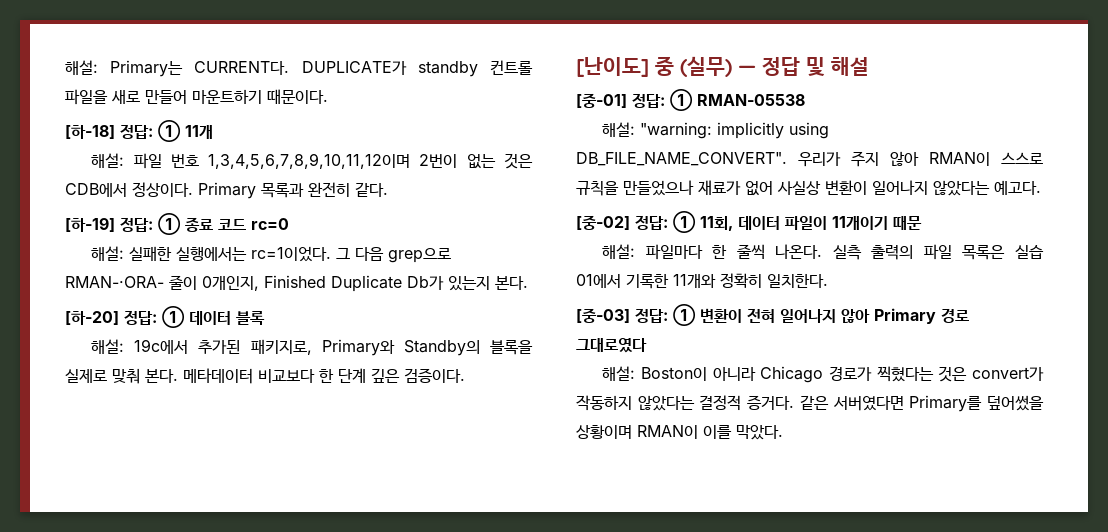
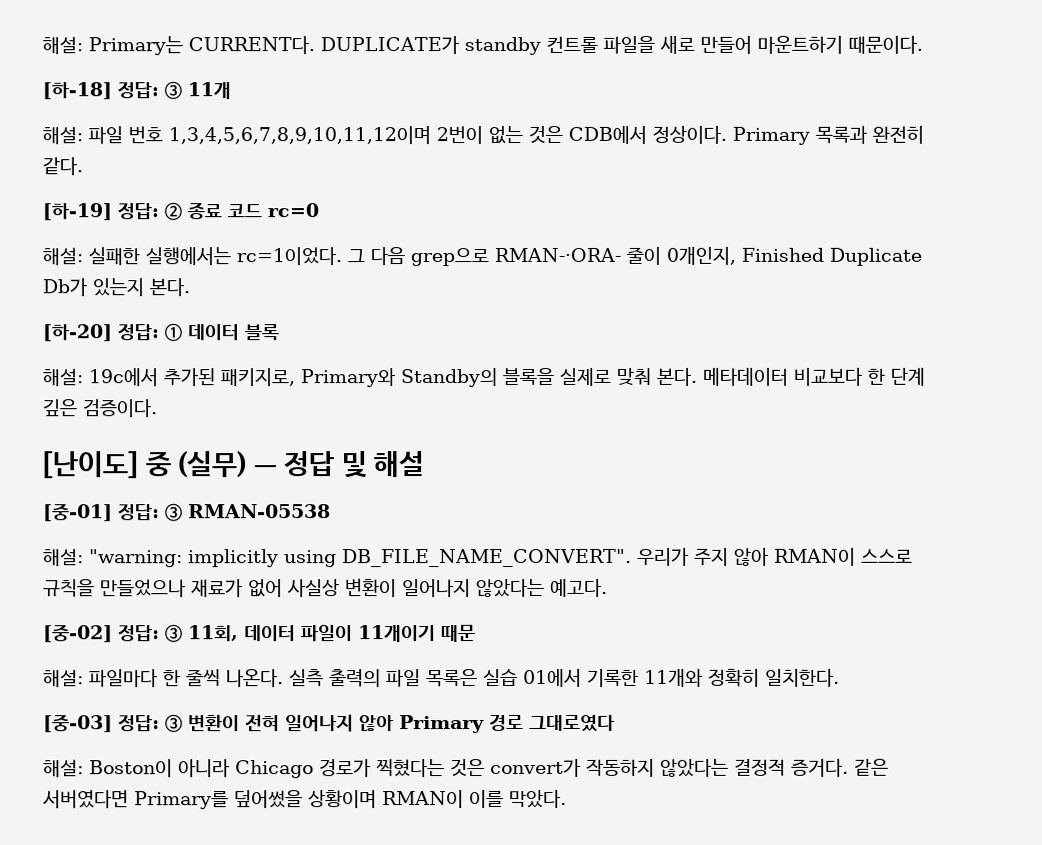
- [하-18] 정답: ① 11개
+ [하-18] 정답: ③ 11개
- [하-19] 정답: ① 종료 코드 rc=0
+ [하-19] 정답: ② 종료 코드 rc=0
- [중-01] 정답: ① RMAN-05538
+ [중-01] 정답: ③ RMAN-05538
- [중-02] 정답: ① 11회, 데이터 파일이 11개이기 때문
+ [중-02] 정답: ③ 11회, 데이터 파일이 11개이기 때문
- [중-03] 정답: ① 변환이 전혀 일어나지 않아 Primary 경로 그대로였다
+ [중-03] 정답: ③ 변환이 전혀 일어나지 않아 Primary 경로 그대로였다

